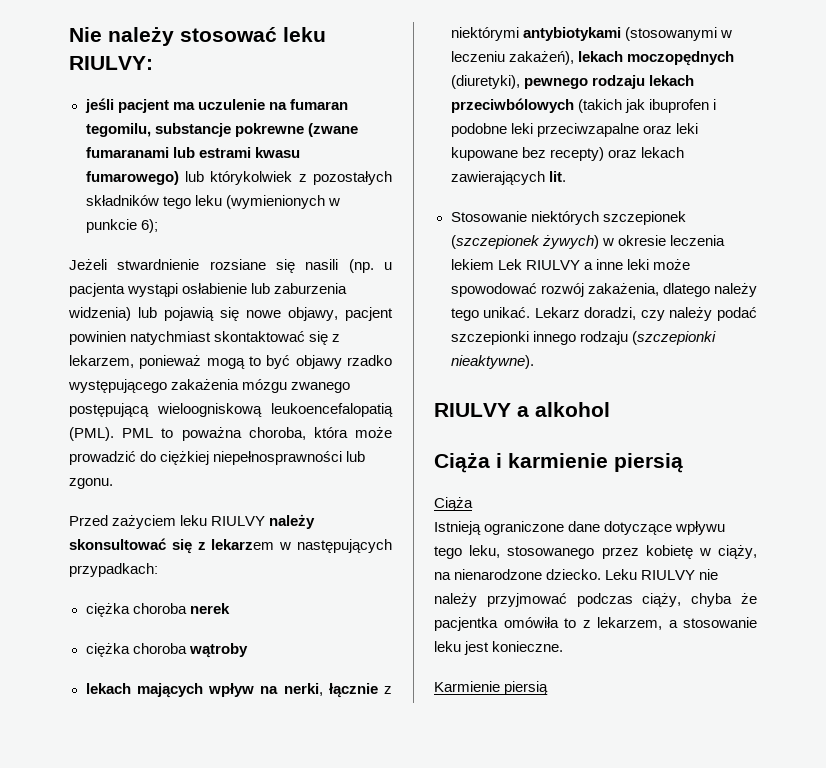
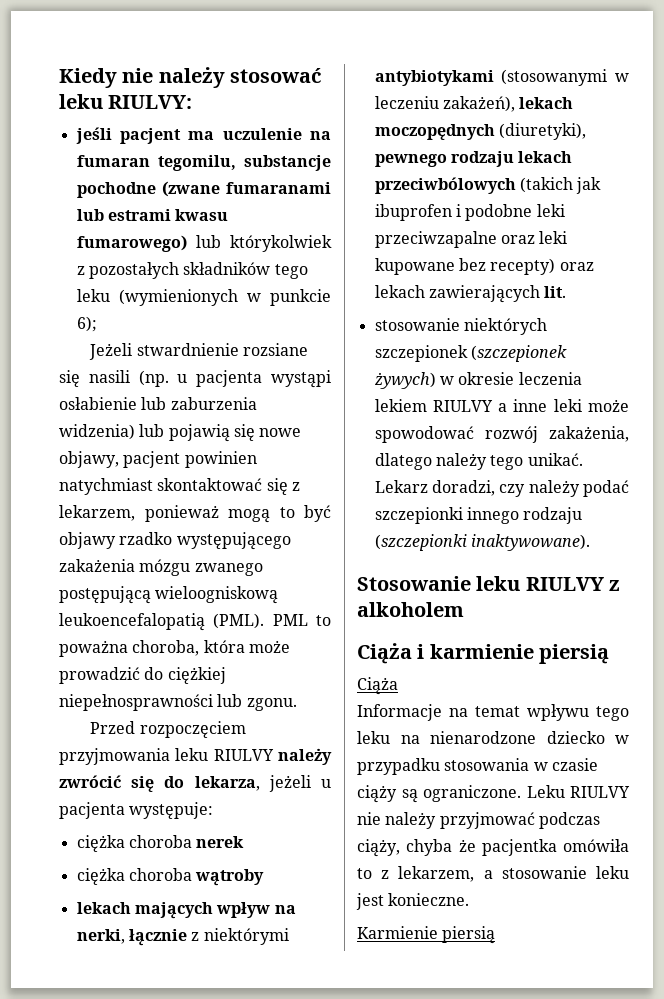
- Nie należy stosować leku RIULVY:
+ Kiedy nie należy stosować leku RIULVY:
- jeśli pacjent ma uczulenie na fumaran tegomilu, substancje pokrewne (zwane fumaranami lub estrami kwasu fumarowego) lub którykolwiek z pozostałych składników tego leku (wymienionych w punkcie 6);
+ jeśli pacjent ma uczulenie na fumaran tegomilu, substancje pochodne (zwane fumaranami lub estrami kwasu fumarowego) lub którykolwiek z pozostałych składników tego leku (wymienionych w punkcie 6);
- Przed zażyciem leku RIULVY należy skonsultować się z lekarzem w następujących przypadkach:
+ Przed rozpoczęciem przyjmowania leku RIULVY należy zwrócić się do lekarza, jeżeli u pacjenta występuje:
- Stosowanie niektórych szczepionek (szczepionek żywych) w okresie leczenia lekiem Lek RIULVY a inne leki może spowodować rozwój zakażenia, dlatego należy tego unikać.
+ stosowanie niektórych szczepionek (szczepionek żywych) w okresie leczenia lekiem RIULVY a inne leki może spowodować rozwój zakażenia, dlatego należy tego unikać.
- Lekarz doradzi, czy należy podać szczepionki innego rodzaju (szczepionki nieaktywne).
- RIULVY a alkohol
+ Lekarz doradzi, czy należy podać szczepionki innego rodzaju (szczepionki inaktywowane).
+ Stosowanie leku RIULVY z alkoholem
- Istnieją ograniczone dane dotyczące wpływu tego leku, stosowanego przez kobietę w ciąży, na nienarodzone dziecko.
+ Informacje na temat wpływu tego leku na nienarodzone dziecko w przypadku stosowania w czasie ciąży są ograniczone.

